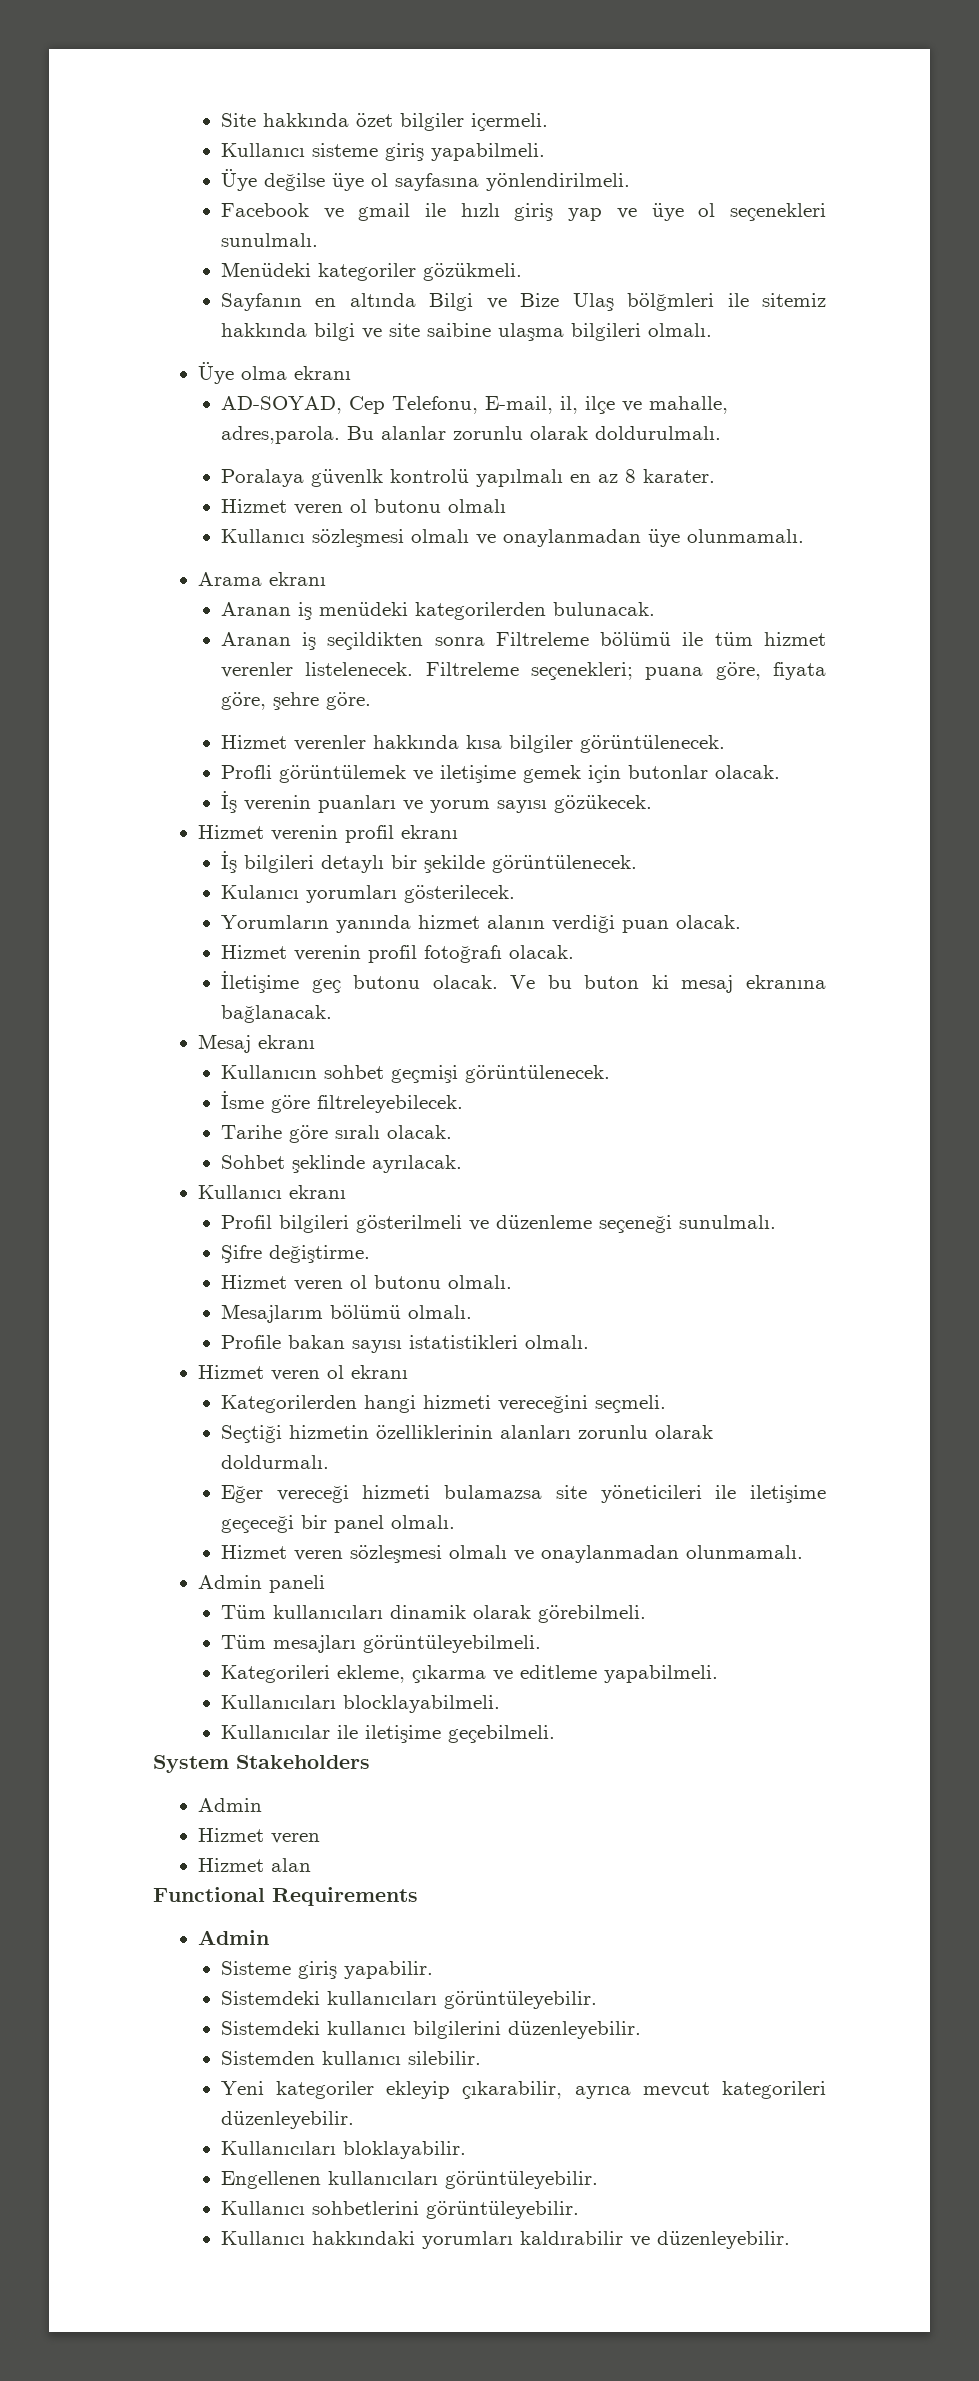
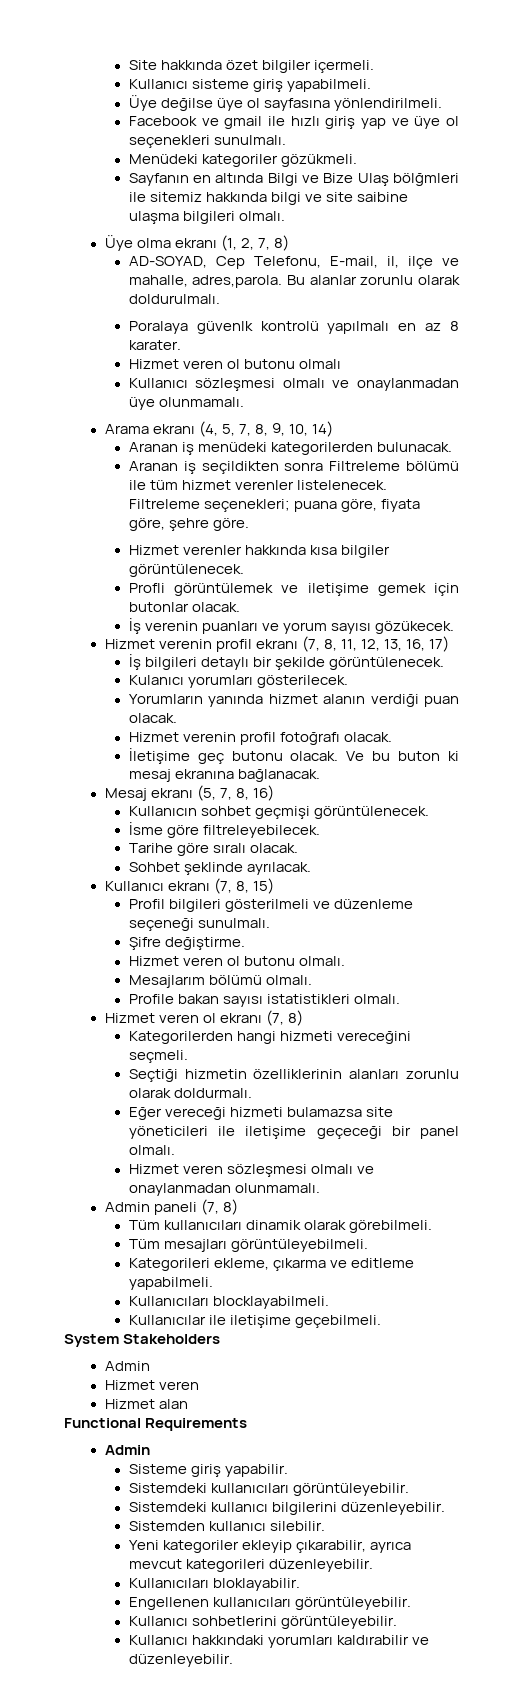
- Üye olma ekranı
+ Üye olma ekranı (1, 2, 7, 8)
- Arama ekranı
+ Arama ekranı (4, 5, 7, 8, 9, 10, 14)
- Hizmet verenin profil ekranı
+ Hizmet verenin profil ekranı (7, 8, 11, 12, 13, 16, 17)
- Mesaj ekranı
+ Mesaj ekranı (5, 7, 8, 16)
- Kullanıcı ekranı
+ Kullanıcı ekranı (7, 8, 15)
- Hizmet veren ol ekranı
+ Hizmet veren ol ekranı (7, 8)
- Admin paneli
+ Admin paneli (7, 8)

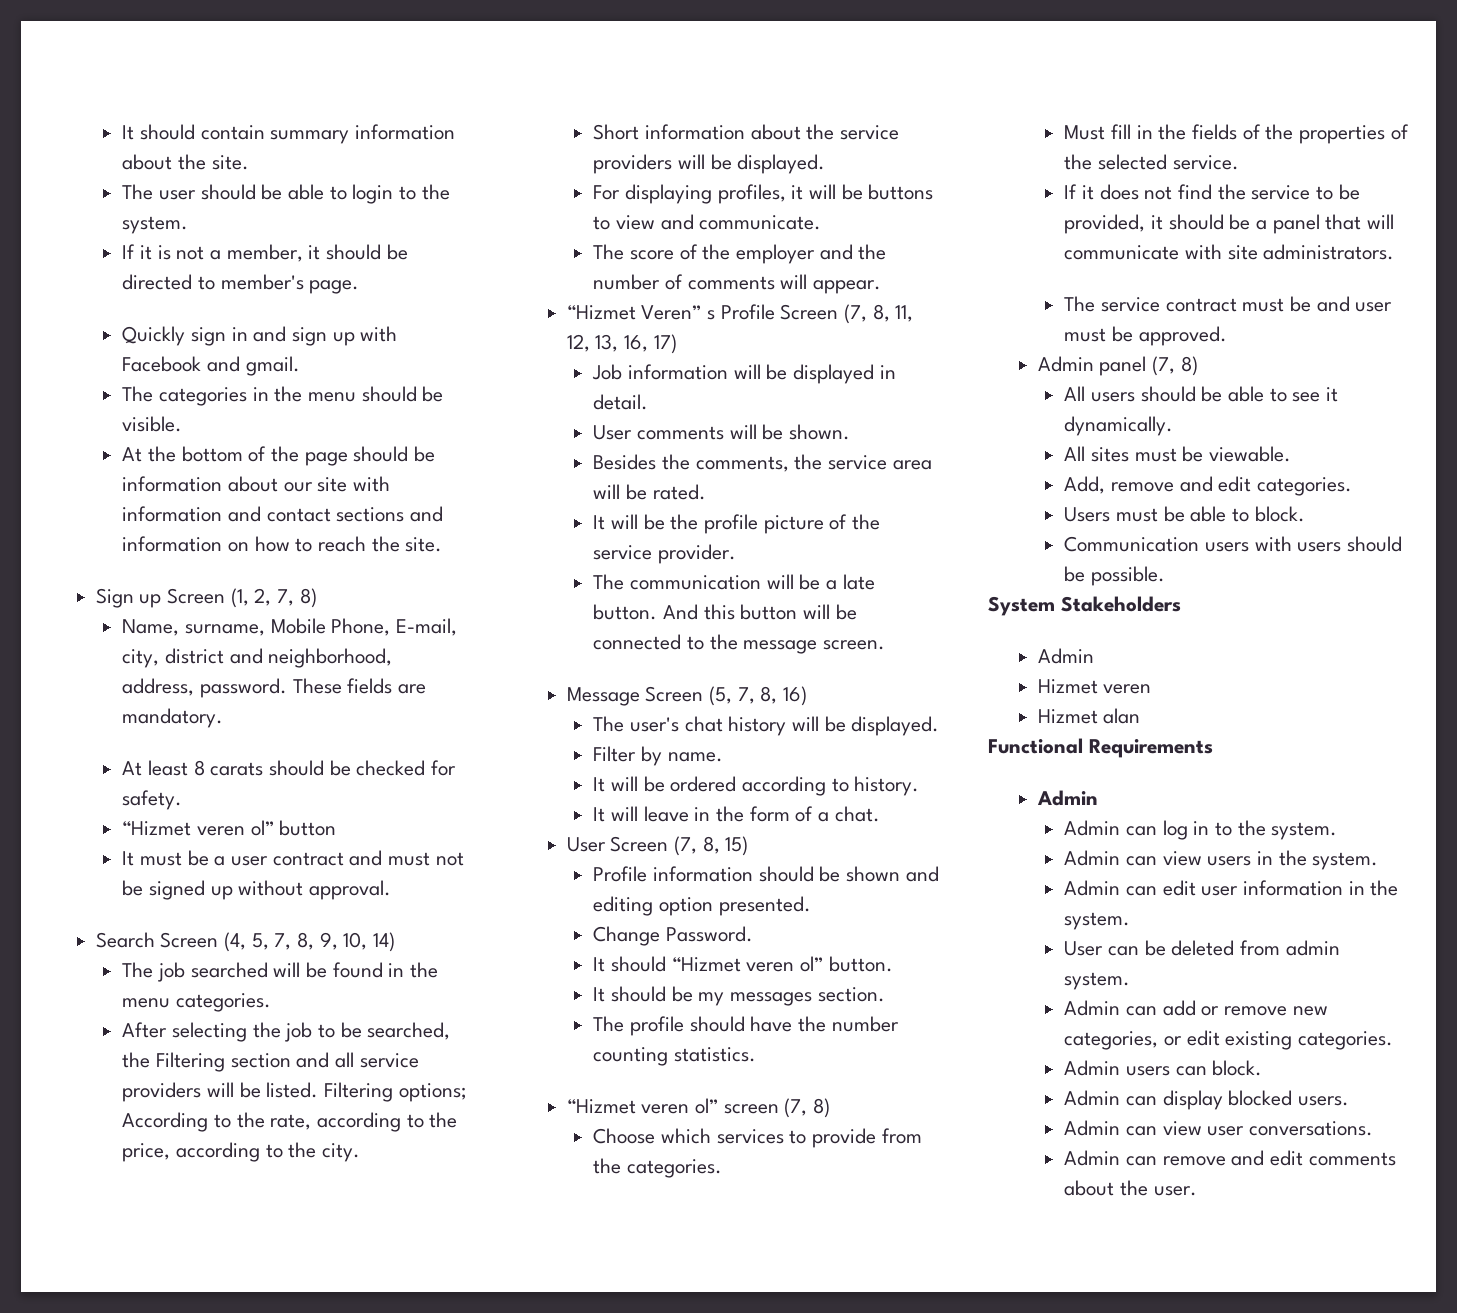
- Site hakkında özet bilgiler içermeli.
- Kullanıcı sisteme giriş yapabilmeli.
- Üye değilse üye ol sayfasına yönlendirilmeli.
- Facebook ve gmail ile hızlı giriş yap ve üye ol seçenekleri sunulmalı.
- Menüdeki kategoriler gözükmeli.
- Sayfanın en altında Bilgi ve Bize Ulaş bölğmleri ile sitemiz hakkında bilgi ve site saibine ulaşma bilgileri olmalı.
- Üye olma ekranı (1, 2, 7, 8)
- AD-SOYAD, Cep Telefonu, E-mail, il, ilçe ve mahalle, adres,parola. Bu alanlar zorunlu olarak doldurulmalı.
- Poralaya güvenlk kontrolü yapılmalı en az 8 karater.
- Hizmet veren ol butonu olmalı
- Kullanıcı sözleşmesi olmalı ve onaylanmadan üye olunmamalı.
- Arama ekranı (4, 5, 7, 8, 9, 10, 14)
+ It should contain summary information about the site.
+ The user should be able to login to the system.
+ If it is not a member, it should be directed to member's page.
+ Quickly sign in and sign up with Facebook and gmail.
+ The categories in the menu should be visible.
+ At the bottom of the page should be information about our site with information and contact sections and information on how to reach the site.
+ Sign up Screen (1, 2, 7, 8)
+ Name, surname, Mobile Phone, E-mail, city, district and neighborhood, address, password. These fields are mandatory.
+ At least 8 carats should be checked for safety.
+ “Hizmet veren ol” button
+ It must be a user contract and must not be signed up without approval.
+ Search Screen (4, 5, 7, 8, 9, 10, 14)
- Aranan iş menüdeki kategorilerden bulunacak.
- Aranan iş seçildikten sonra Filtreleme bölümü ile tüm hizmet verenler listelenecek. Filtreleme seçenekleri; puana göre, fiyata göre, şehre göre.
- Hizmet verenler hakkında kısa bilgiler görüntülenecek.
- Profli görüntülemek ve iletişime gemek için butonlar olacak.
- İş verenin puanları ve yorum sayısı gözükecek.
- Hizmet verenin profil ekranı (7, 8, 11, 12, 13, 16, 17)
+ The job searched will be found in the menu categories.
+ After selecting the job to be searched, the Filtering section and all service providers will be listed. Filtering options; According to the rate, according to the price, according to the city.
+ Short information about the service providers will be displayed.
+ For displaying profiles, it will be buttons to view and communicate.
+ The score of the employer and the number of comments will appear.
+ “Hizmet Veren” s Profile Screen (7, 8, 11, 12, 13, 16, 17)
- İş bilgileri detaylı bir şekilde görüntülenecek.
- Kulanıcı yorumları gösterilecek.
- Yorumların yanında hizmet alanın verdiği puan olacak.
- Hizmet verenin profil fotoğrafı olacak.
- İletişime geç butonu olacak. Ve bu buton ki mesaj ekranına bağlanacak.
- Mesaj ekranı (5, 7, 8, 16)
- Kullanıcın sohbet geçmişi görüntülenecek.
- İsme göre filtreleyebilecek.
- Tarihe göre sıralı olacak.
- Sohbet şeklinde ayrılacak.
- Kullanıcı ekranı (7, 8, 15)
- Profil bilgileri gösterilmeli ve düzenleme seçeneği sunulmalı.
- Şifre değiştirme.
- Hizmet veren ol butonu olmalı.
- Mesajlarım bölümü olmalı.
- Profile bakan sayısı istatistikleri olmalı.
- Hizmet veren ol ekranı (7, 8)
- Kategorilerden hangi hizmeti vereceğini seçmeli.
- Seçtiği hizmetin özelliklerinin alanları zorunlu olarak doldurmalı.
- Eğer vereceği hizmeti bulamazsa site yöneticileri ile iletişime geçeceği bir panel olmalı.
- Hizmet veren sözleşmesi olmalı ve onaylanmadan olunmamalı.
- Admin paneli (7, 8)
- Tüm kullanıcıları dinamik olarak görebilmeli.
- Tüm mesajları görüntüleyebilmeli.
- Kategorileri ekleme, çıkarma ve editleme yapabilmeli.
- Kullanıcıları blocklayabilmeli.
- Kullanıcılar ile iletişime geçebilmeli.
+ Job information will be displayed in detail.
+ User comments will be shown.
+ Besides the comments, the service area will be rated.
+ It will be the profile picture of the service provider.
+ The communication will be a late button. And this button will be connected to the message screen.
+ Message Screen (5, 7, 8, 16)
+ The user's chat history will be displayed.
+ Filter by name.
+ It will be ordered according to history.
+ It will leave in the form of a chat.
+ User Screen (7, 8, 15)
+ Profile information should be shown and editing option presented.
+ Change Password.
+ It should “Hizmet veren ol” button.
+ It should be my messages section.
+ The profile should have the number counting statistics.
+ “Hizmet veren ol” screen (7, 8)
+ Choose which services to provide from the categories.
+ Must fill in the fields of the properties of the selected service.
+ If it does not find the service to be provided, it should be a panel that will communicate with site administrators.
+ The service contract must be and user must be approved.
+ Admin panel (7, 8)
+ All users should be able to see it dynamically.
+ All sites must be viewable.
+ Add, remove and edit categories.
+ Users must be able to block.
+ Communication users with users should be possible.
- Sisteme giriş yapabilir.
- Sistemdeki kullanıcıları görüntüleyebilir.
- Sistemdeki kullanıcı bilgilerini düzenleyebilir.
- Sistemden kullanıcı silebilir.
- Yeni kategoriler ekleyip çıkarabilir, ayrıca mevcut kategorileri düzenleyebilir.
- Kullanıcıları bloklayabilir.
- Engellenen kullanıcıları görüntüleyebilir.
- Kullanıcı sohbetlerini görüntüleyebilir.
- Kullanıcı hakkındaki yorumları kaldırabilir ve düzenleyebilir.
+ Admin can log in to the system.
+ Admin can view users in the system.
+ Admin can edit user information in the system.
+ User can be deleted from admin system.
+ Admin can add or remove new categories, or edit existing categories.
+ Admin users can block.
+ Admin can display blocked users.
+ Admin can view user conversations.
+ Admin can remove and edit comments about the user.

